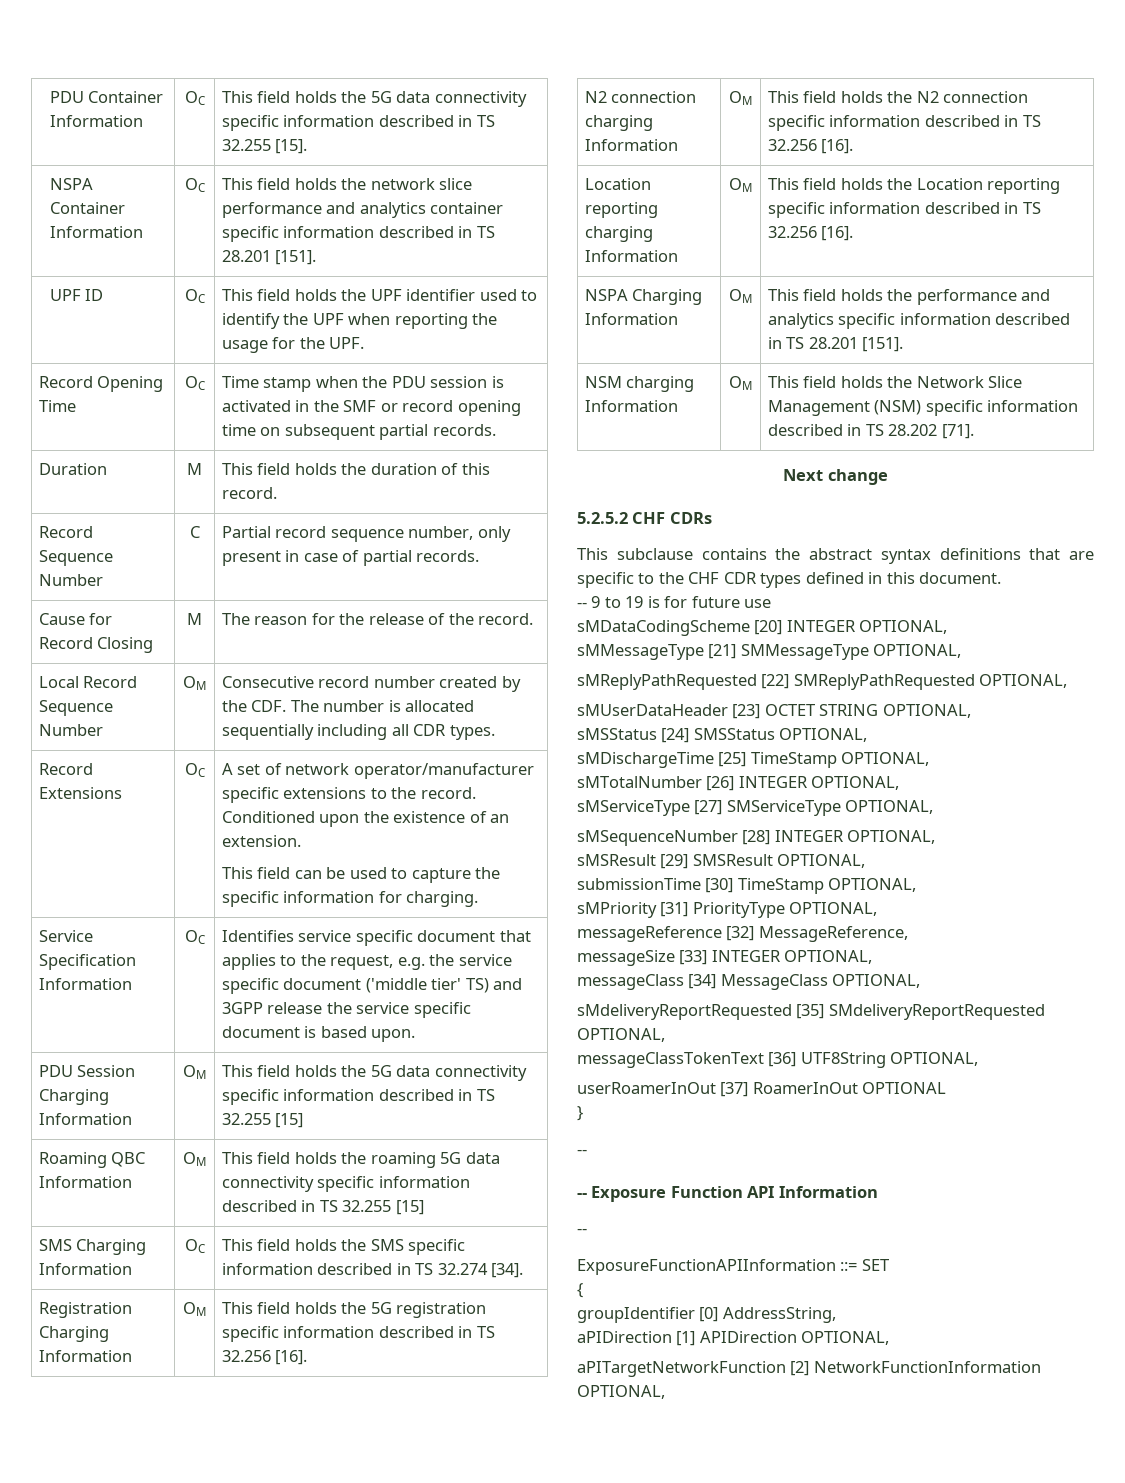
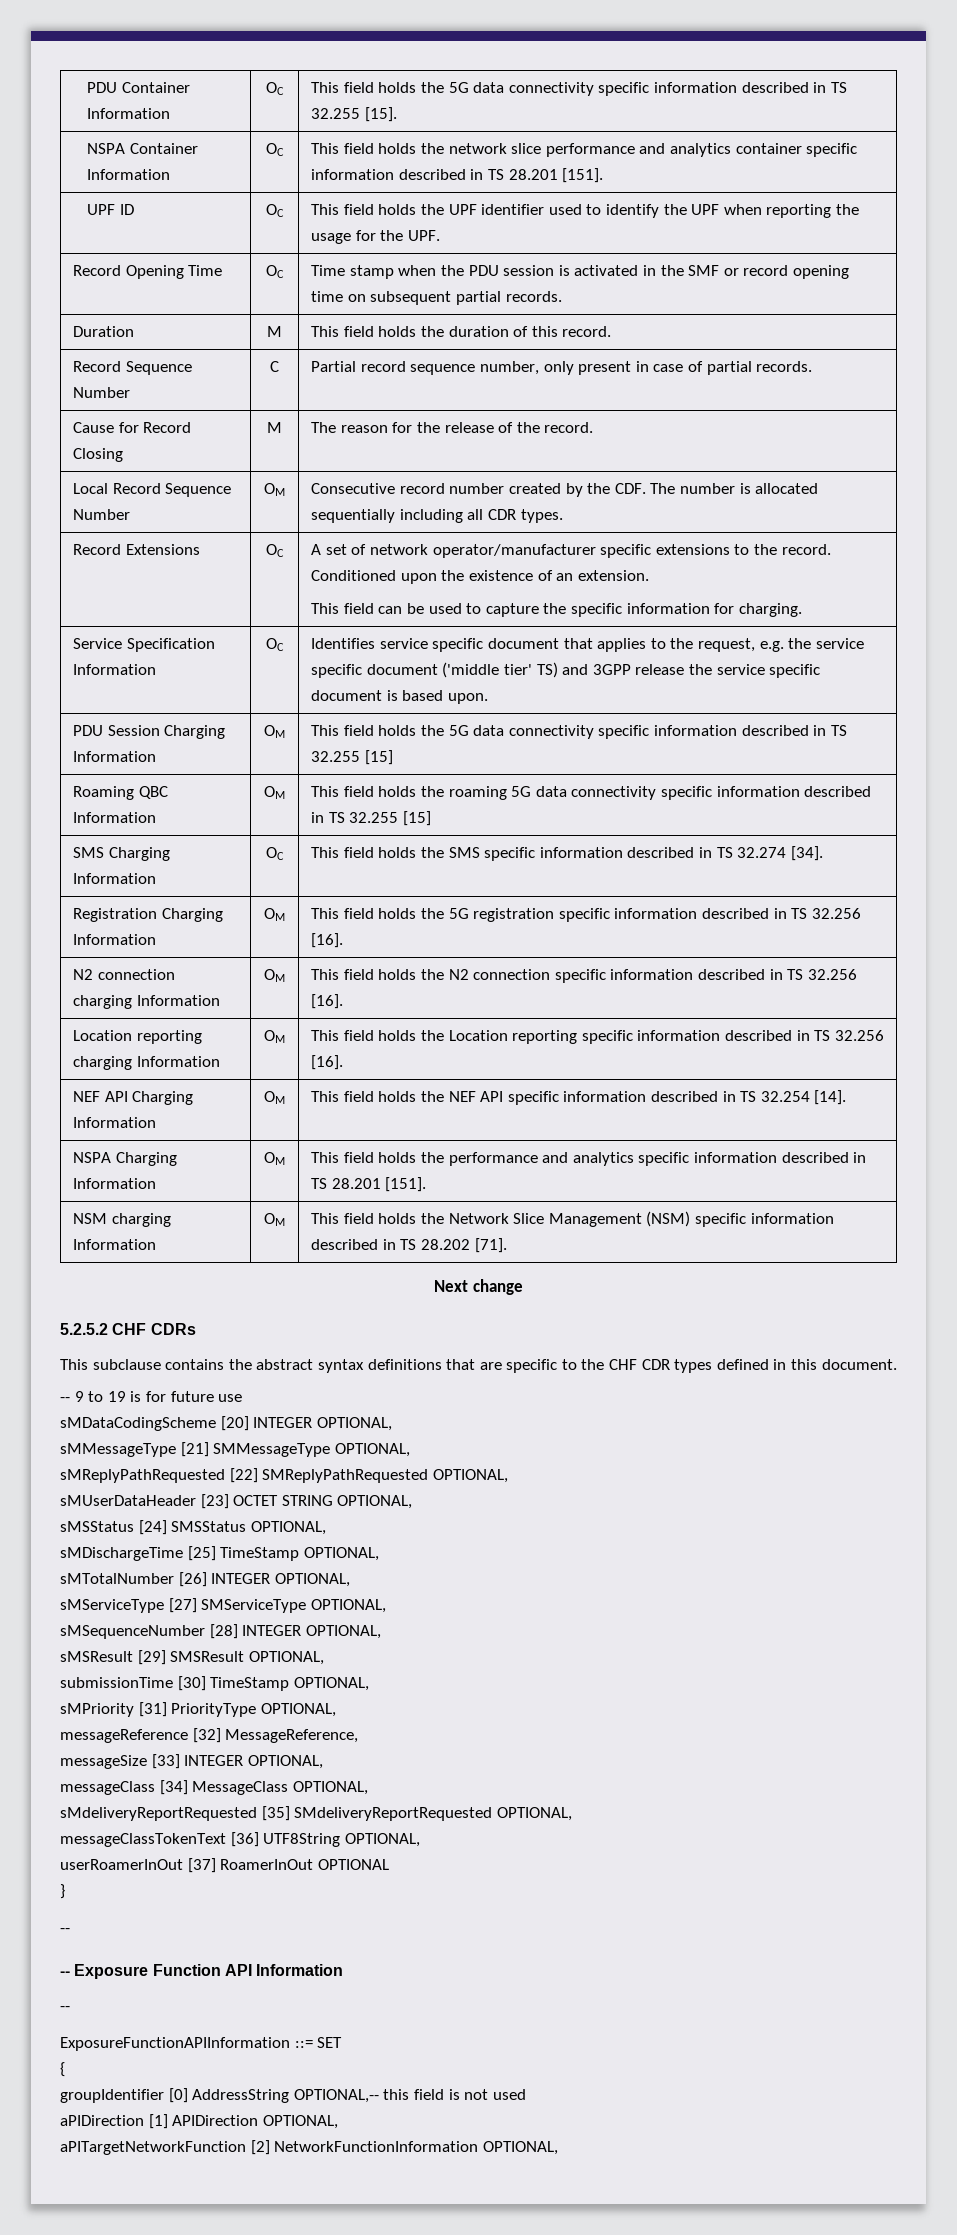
+ NEF API Charging Information | OM | This field holds the NEF API specific information described in TS 32.254 [14].
- groupIdentifier [0] AddressString,
+ groupIdentifier [0] AddressString OPTIONAL,-- this field is not used

